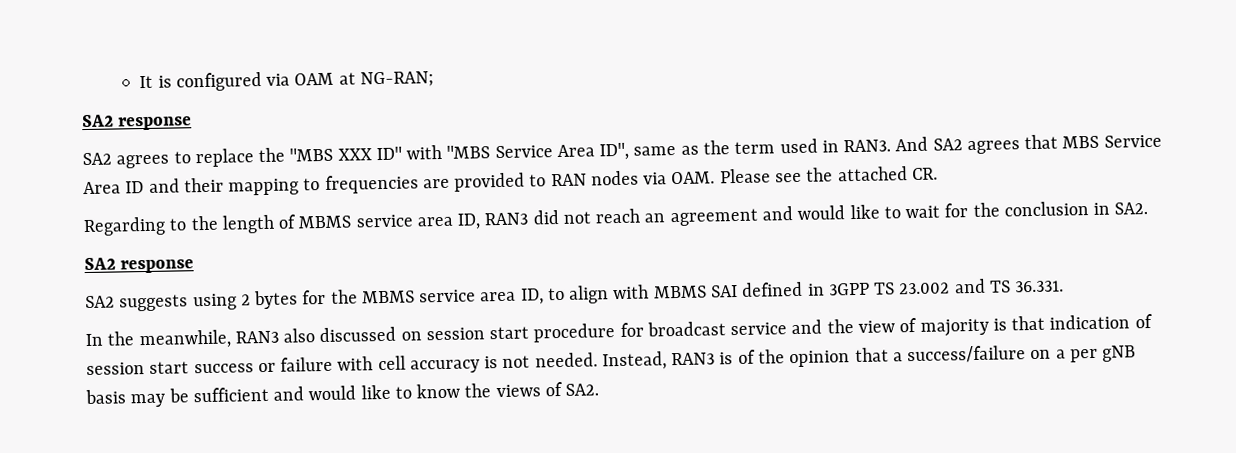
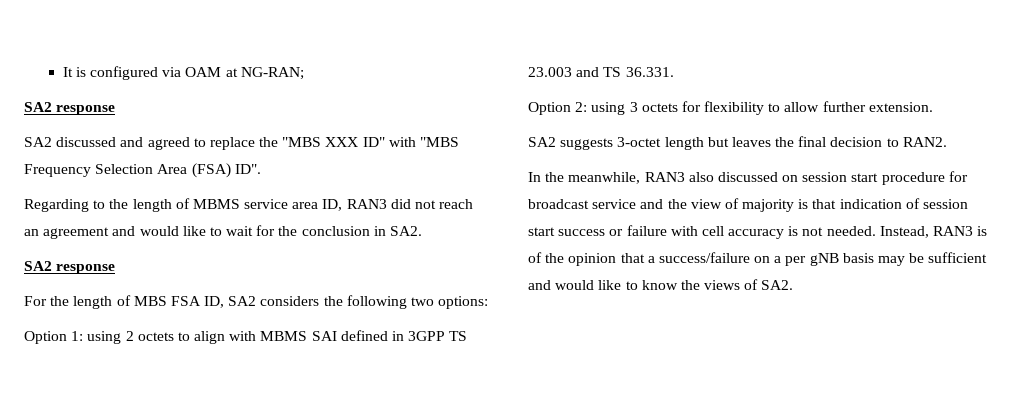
- SA2 agrees to replace the "MBS XXX ID" with "MBS Service Area ID", same as the term used in RAN3. And SA2 agrees that MBS Service Area ID and their mapping to frequencies are provided to RAN nodes via OAM. Please see the attached CR.
+ SA2 discussed and agreed to replace the "MBS XXX ID" with "MBS Frequency Selection Area (FSA) ID".
- SA2 suggests using 2 bytes for the MBMS service area ID, to align with MBMS SAI defined in 3GPP TS 23.002 and TS 36.331.
+ For the length of MBS FSA ID, SA2 considers the following two options:
+ Option 1: using 2 octets to align with MBMS SAI defined in 3GPP TS 23.003 and TS 36.331.
+ Option 2: using 3 octets for flexibility to allow further extension.
+ SA2 suggests 3-octet length but leaves the final decision to RAN2.

